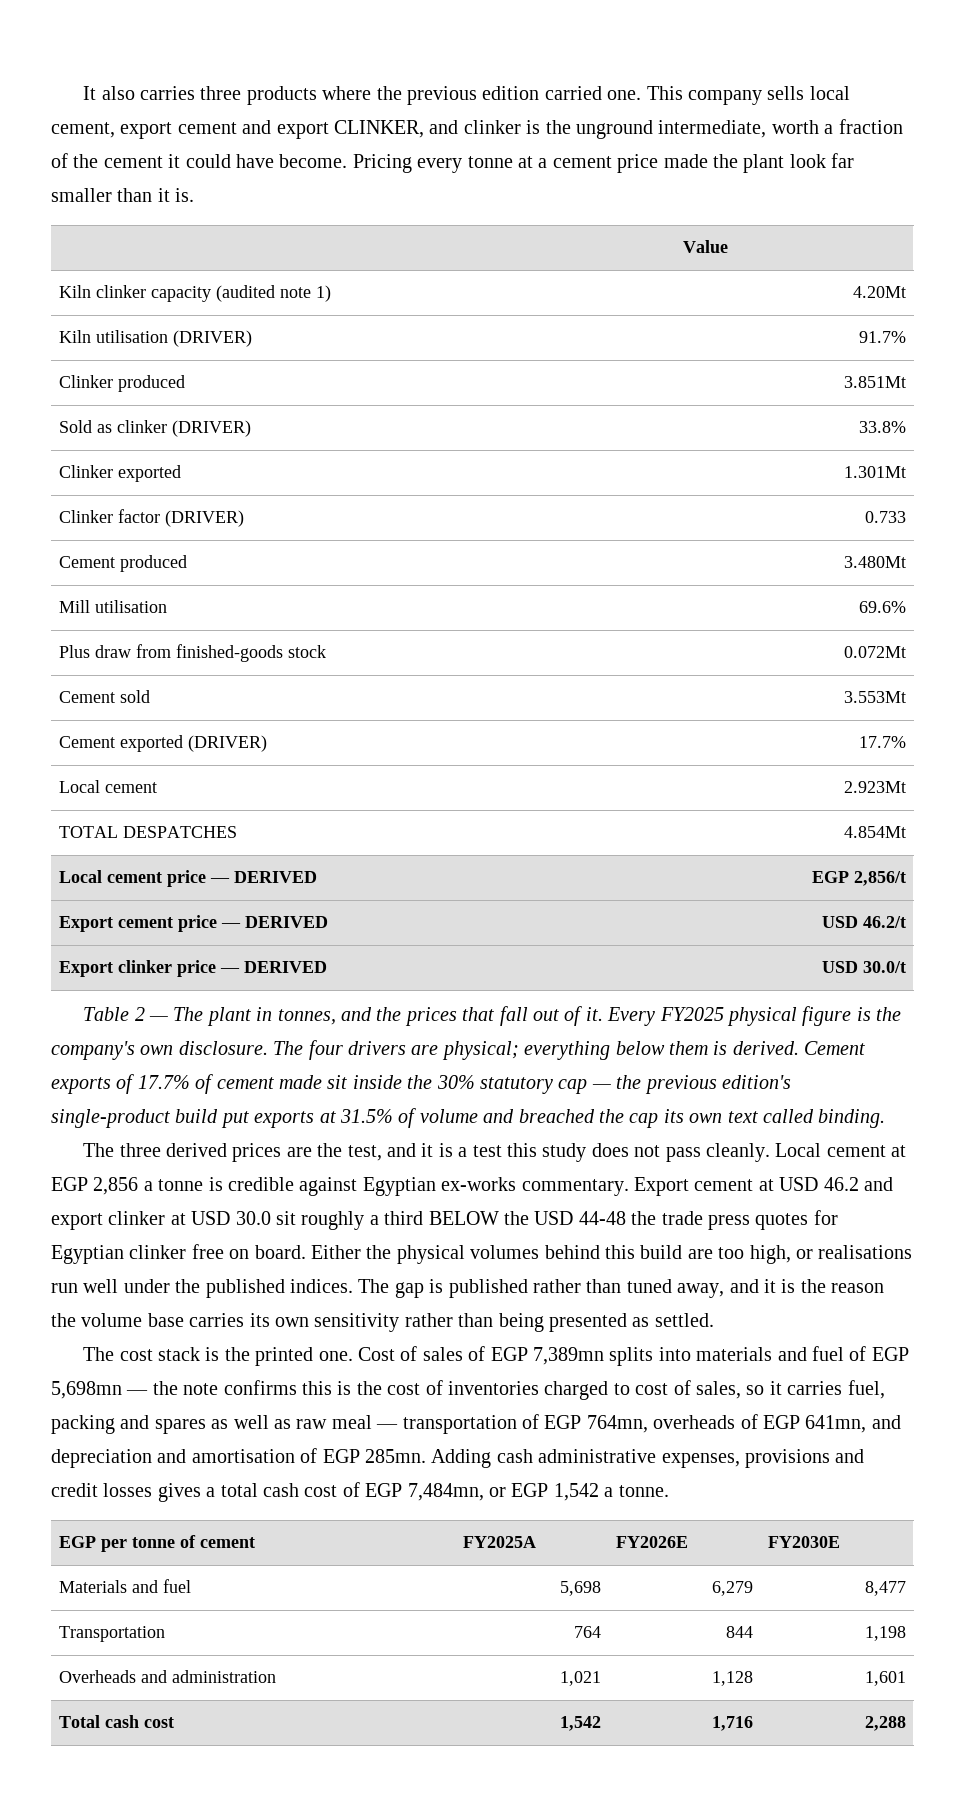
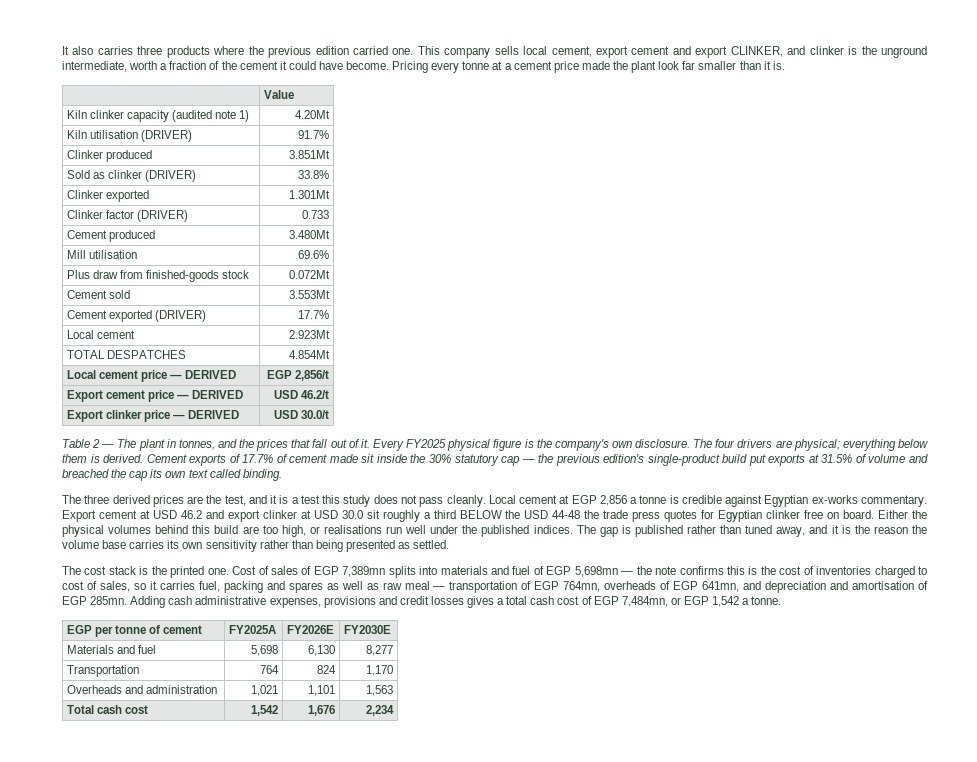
- Materials and fuel | 5,698 | 6,279 | 8,477
+ Materials and fuel | 5,698 | 6,130 | 8,277
- Transportation | 764 | 844 | 1,198
+ Transportation | 764 | 824 | 1,170
- Overheads and administration | 1,021 | 1,128 | 1,601
+ Overheads and administration | 1,021 | 1,101 | 1,563
- Total cash cost | 1,542 | 1,716 | 2,288
+ Total cash cost | 1,542 | 1,676 | 2,234

